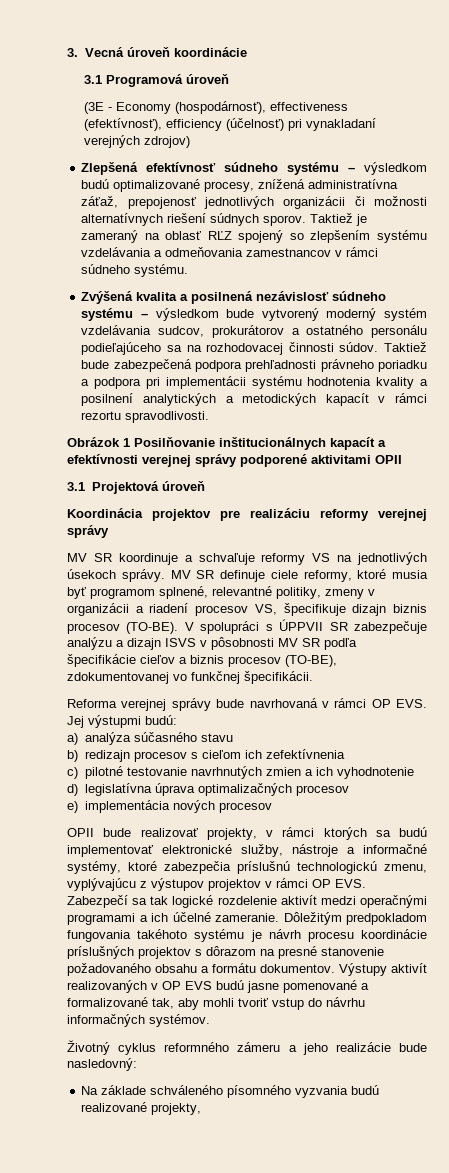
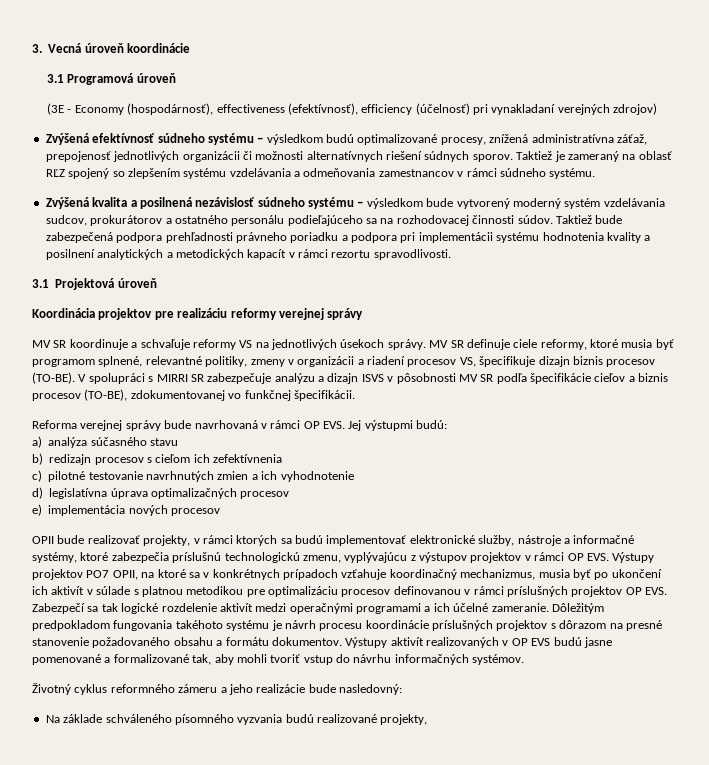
- Zlepšená efektívnosť súdneho systému – výsledkom budú optimalizované procesy, znížená administratívna záťaž, prepojenosť jednotlivých organizácii či možnosti alternatívnych riešení súdnych sporov.
+ Zvýšená efektívnosť súdneho systému – výsledkom budú optimalizované procesy, znížená administratívna záťaž, prepojenosť jednotlivých organizácii či možnosti alternatívnych riešení súdnych sporov.
- Obrázok 1 Posilňovanie inštitucionálnych kapacít a efektívnosti verejnej správy podporené aktivitami OPII
- V spolupráci s ÚPPVII SR zabezpečuje analýzu a dizajn ISVS v pôsobnosti MV SR podľa špecifikácie cieľov a biznis procesov (TO-BE), zdokumentovanej vo funkčnej špecifikácii.
+ V spolupráci s MIRRI SR zabezpečuje analýzu a dizajn ISVS v pôsobnosti MV SR podľa špecifikácie cieľov a biznis procesov (TO-BE), zdokumentovanej vo funkčnej špecifikácii.
- OPII bude realizovať projekty, v rámci ktorých sa budú implementovať elektronické služby, nástroje a informačné systémy, ktoré zabezpečia príslušnú technologickú zmenu, vyplývajúcu z výstupov projektov v rámci OP EVS. Zabezpečí sa tak logické rozdelenie aktivít medzi operačnými programami a ich účelné zameranie.
+ OPII bude realizovať projekty, v rámci ktorých sa budú implementovať elektronické služby, nástroje a informačné systémy, ktoré zabezpečia príslušnú technologickú zmenu, vyplývajúcu z výstupov projektov v rámci OP EVS. Výstupy projektov PO7 OPII, na ktoré sa v konkrétnych prípadoch vzťahuje koordinačný mechanizmus, musia byť po ukončení ich aktivít v súlade s platnou metodikou pre optimalizáciu procesov definovanou v rámci príslušných projektov OP EVS. Zabezpečí sa tak logické rozdelenie aktivít medzi operačnými programami a ich účelné zameranie.

